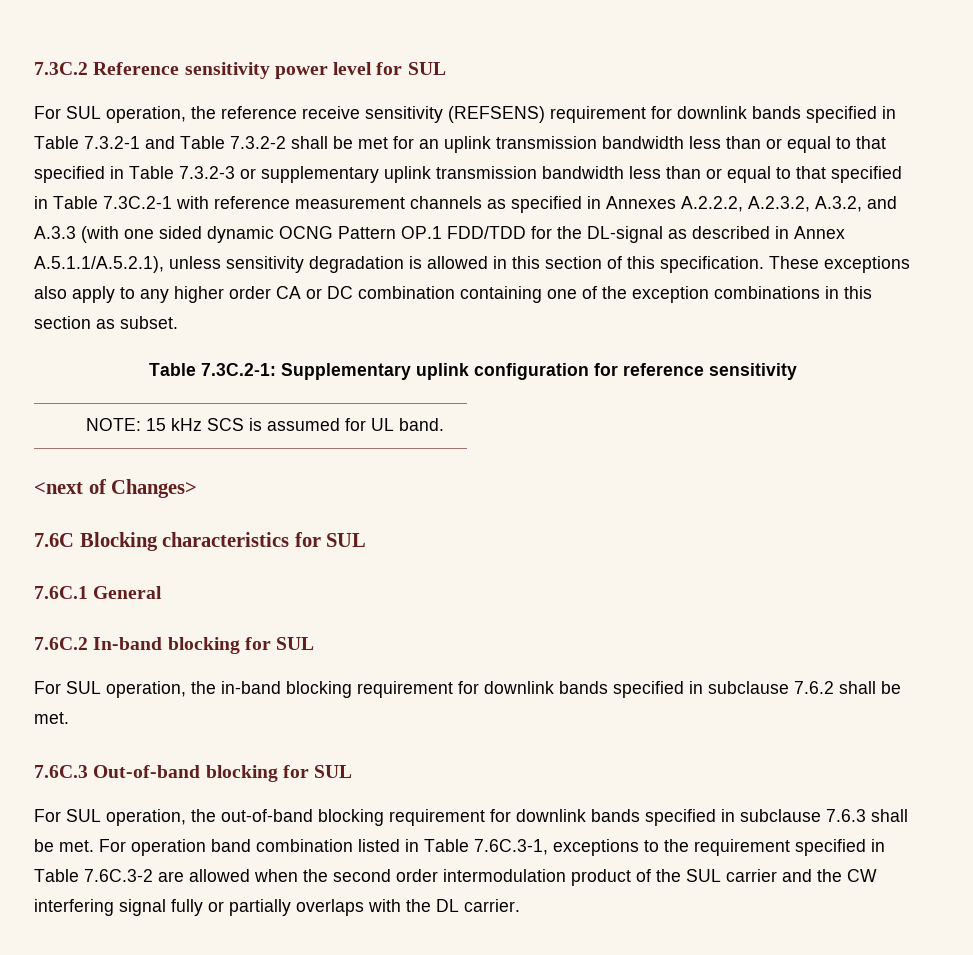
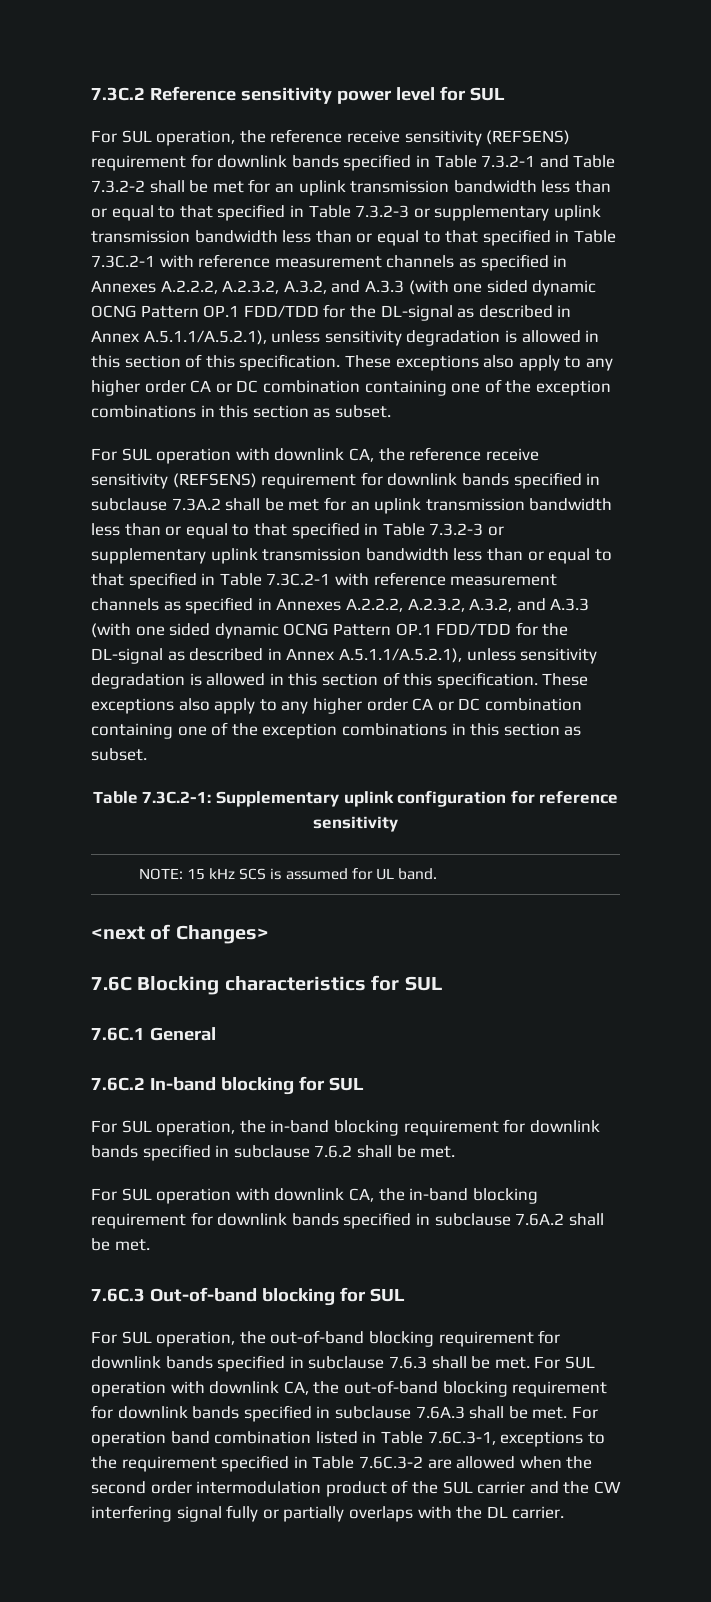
+ For SUL operation with downlink CA, the reference receive sensitivity (REFSENS) requirement for downlink bands specified in subclause 7.3A.2 shall be met for an uplink transmission bandwidth less than or equal to that specified in Table 7.3.2-3 or supplementary uplink transmission bandwidth less than or equal to that specified in Table 7.3C.2-1 with reference measurement channels as specified in Annexes A.2.2.2, A.2.3.2, A.3.2, and A.3.3 (with one sided dynamic OCNG Pattern OP.1 FDD/TDD for the DL-signal as described in Annex A.5.1.1/A.5.2.1), unless sensitivity degradation is allowed in this section of this specification. These exceptions also apply to any higher order CA or DC combination containing one of the exception combinations in this section as subset.
+ For SUL operation with downlink CA, the in-band blocking requirement for downlink bands specified in subclause 7.6A.2 shall be met.
- For operation band combination listed in Table 7.6C.3-1, exceptions to the requirement specified in Table 7.6C.3-2 are allowed when the second order intermodulation product of the SUL carrier and the CW interfering signal fully or partially overlaps with the DL carrier.
+ For SUL operation with downlink CA, the out-of-band blocking requirement for downlink bands specified in subclause 7.6A.3 shall be met. For operation band combination listed in Table 7.6C.3-1, exceptions to the requirement specified in Table 7.6C.3-2 are allowed when the second order intermodulation product of the SUL carrier and the CW interfering signal fully or partially overlaps with the DL carrier.

